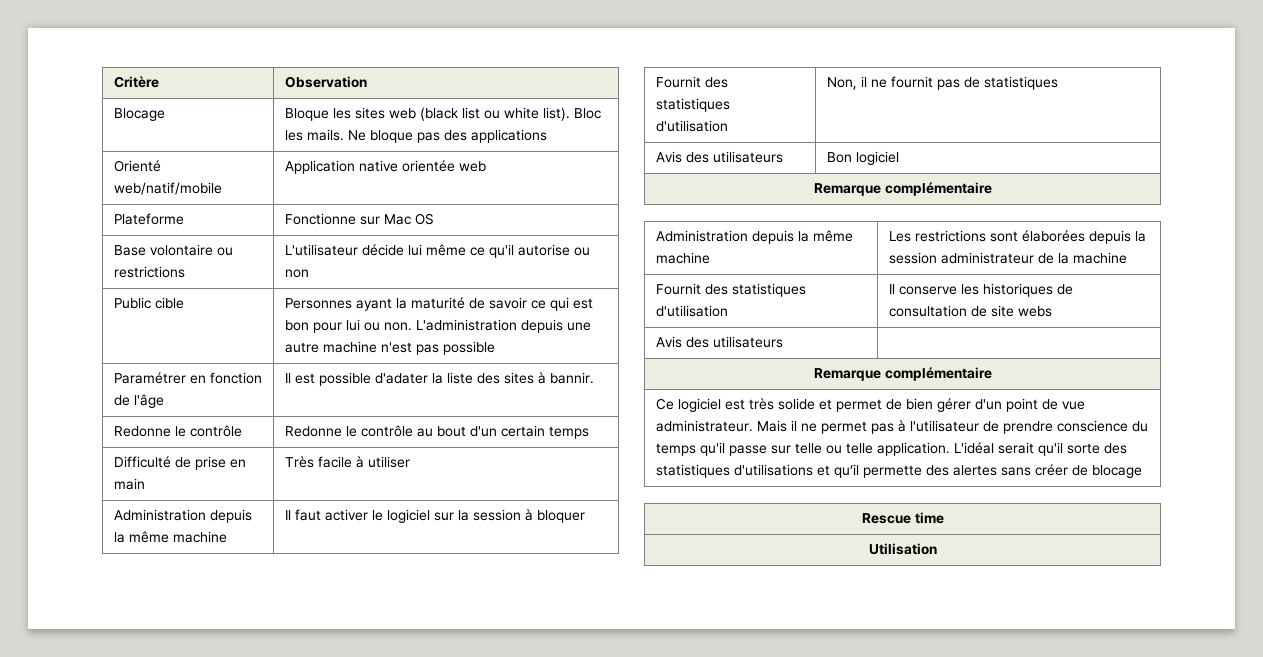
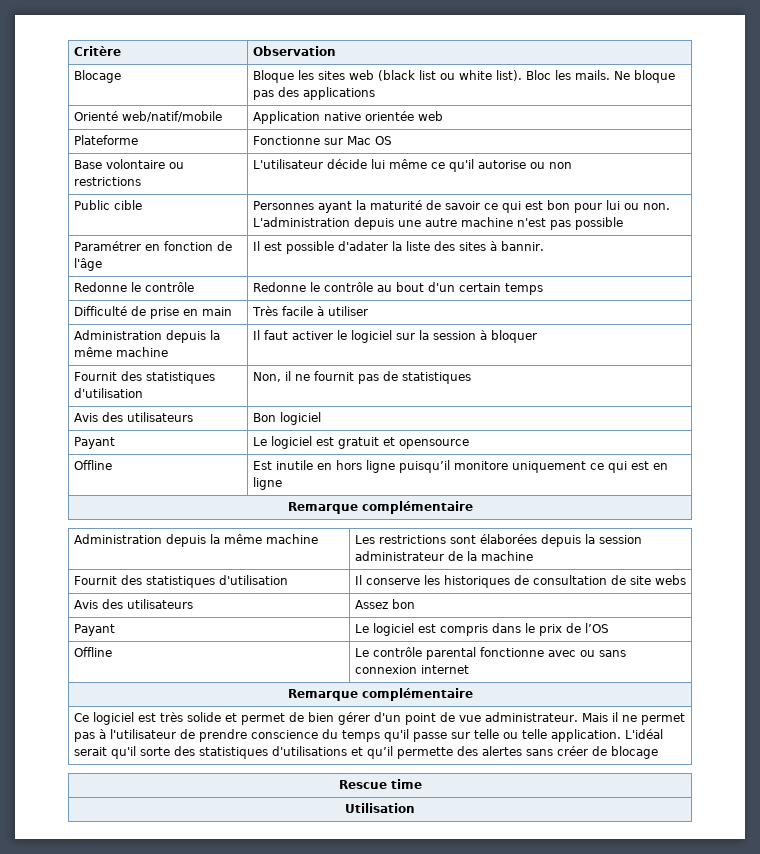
+ Payant | Le logiciel est gratuit et opensource
+ Offline | Est inutile en hors ligne puisqu’il monitore uniquement ce qui est en ligne
  Fournit des statistiques d'utilisation | Il conserve les historiques de consultation de site webs
- Avis des utilisateurs |
+ Avis des utilisateurs | Assez bon
+ Payant | Le logiciel est compris dans le prix de l’OS
+ Offline | Le contrôle parental fonctionne avec ou sans connexion internet

